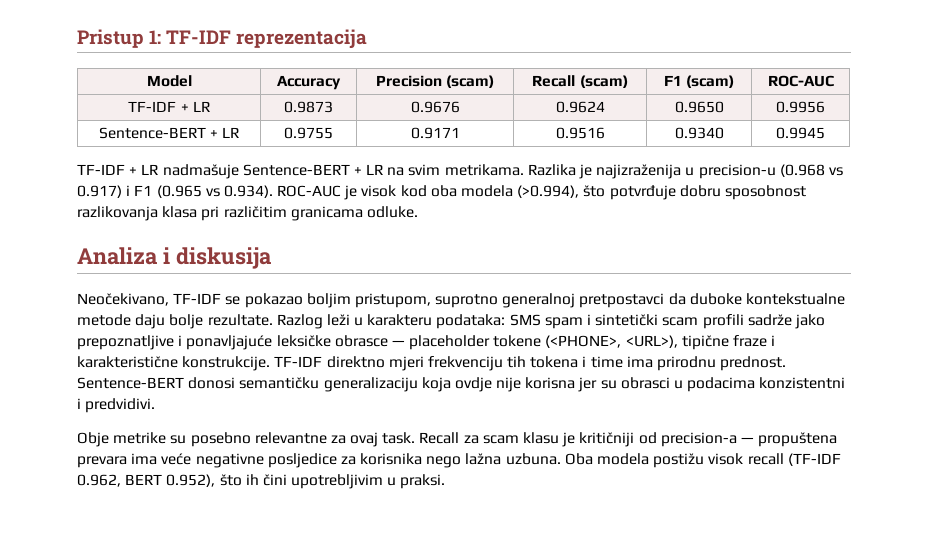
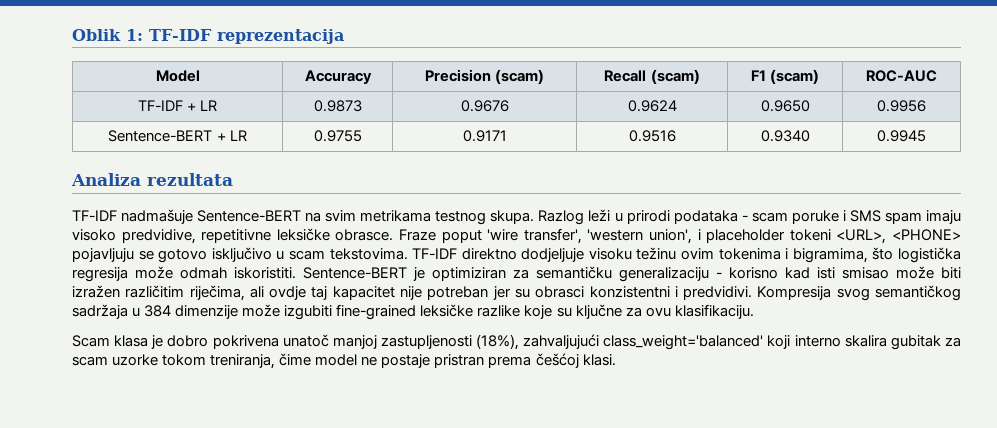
- Pristup 1: TF-IDF reprezentacija
+ Oblik 1: TF-IDF reprezentacija
- TF-IDF + LR nadmašuje Sentence-BERT + LR na svim metrikama. Razlika je najizraženija u precision-u (0.968 vs 0.917) i F1 (0.965 vs 0.934). ROC-AUC je visok kod oba modela (>0.994), što potvrđuje dobru sposobnost razlikovanja klasa pri različitim granicama odluke.
- Analiza i diskusija
- Neočekivano, TF-IDF se pokazao boljim pristupom, suprotno generalnoj pretpostavci da duboke kontekstualne metode daju bolje rezultate. Razlog leži u karakteru podataka: SMS spam i sintetički scam profili sadrže jako prepoznatljive i ponavljajuće leksičke obrasce — placeholder tokene (<PHONE>, <URL>), tipične fraze i karakteristične konstrukcije. TF-IDF direktno mjeri frekvenciju tih tokena i time ima prirodnu prednost. Sentence-BERT donosi semantičku generalizaciju koja ovdje nije korisna jer su obrasci u podacima konzistentni i predvidivi.
- Obje metrike su posebno relevantne za ovaj task. Recall za scam klasu je kritičniji od precision-a — propuštena prevara ima veće negativne posljedice za korisnika nego lažna uzbuna. Oba modela postižu visok recall (TF-IDF 0.962, BERT 0.952), što ih čini upotrebljivim u praksi.
+ Analiza rezultata
+ TF-IDF nadmašuje Sentence-BERT na svim metrikama testnog skupa. Razlog leži u prirodi podataka - scam poruke i SMS spam imaju visoko predvidive, repetitivne leksičke obrasce. Fraze poput 'wire transfer', 'western union', i placeholder tokeni <URL>, <PHONE> pojavljuju se gotovo isključivo u scam tekstovima. TF-IDF direktno dodjeljuje visoku težinu ovim tokenima i bigramima, što logistička regresija može odmah iskoristiti. Sentence-BERT je optimiziran za semantičku generalizaciju - korisno kad isti smisao može biti izražen različitim riječima, ali ovdje taj kapacitet nije potreban jer su obrasci konzistentni i predvidivi. Kompresija svog semantičkog sadržaja u 384 dimenzije može izgubiti fine-grained leksičke razlike koje su ključne za ovu klasifikaciju.
+ Scam klasa je dobro pokrivena unatoč manjoj zastupljenosti (18%), zahvaljujući class_weight='balanced' koji interno skalira gubitak za scam uzorke tokom treniranja, čime model ne postaje pristran prema češćoj klasi.

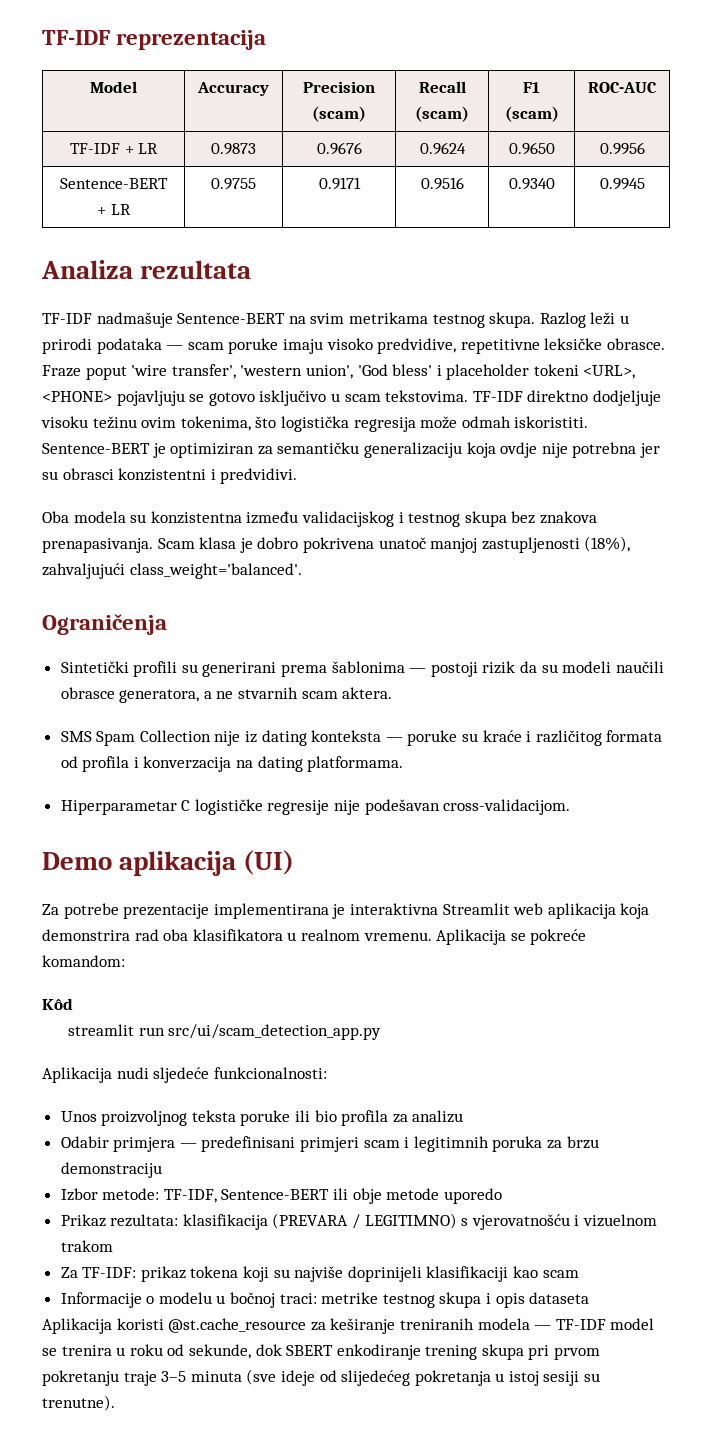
- Oblik 1: TF-IDF reprezentacija
+ TF-IDF reprezentacija
- Razlog leži u prirodi podataka - scam poruke i SMS spam imaju visoko predvidive, repetitivne leksičke obrasce.
+ Razlog leži u prirodi podataka — scam poruke imaju visoko predvidive, repetitivne leksičke obrasce.
- Fraze poput 'wire transfer', 'western union', i placeholder tokeni <URL>, <PHONE> pojavljuju se gotovo isključivo u scam tekstovima.
+ Fraze poput 'wire transfer', 'western union', 'God bless' i placeholder tokeni <URL>, <PHONE> pojavljuju se gotovo isključivo u scam tekstovima.
- TF-IDF direktno dodjeljuje visoku težinu ovim tokenima i bigramima, što logistička regresija može odmah iskoristiti.
+ TF-IDF direktno dodjeljuje visoku težinu ovim tokenima, što logistička regresija može odmah iskoristiti.
- Sentence-BERT je optimiziran za semantičku generalizaciju - korisno kad isti smisao može biti izražen različitim riječima, ali ovdje taj kapacitet nije potreban jer su obrasci konzistentni i predvidivi. Kompresija svog semantičkog sadržaja u 384 dimenzije može izgubiti fine-grained leksičke razlike koje su ključne za ovu klasifikaciju.
- Scam klasa je dobro pokrivena unatoč manjoj zastupljenosti (18%), zahvaljujući class_weight='balanced' koji interno skalira gubitak za scam uzorke tokom treniranja, čime model ne postaje pristran prema češćoj klasi.
+ Sentence-BERT je optimiziran za semantičku generalizaciju koja ovdje nije potrebna jer su obrasci konzistentni i predvidivi.
+ Oba modela su konzistentna između validacijskog i testnog skupa bez znakova prenapasivanja. Scam klasa je dobro pokrivena unatoč manjoj zastupljenosti (18%), zahvaljujući class_weight='balanced'.
+ Ograničenja
+ Sintetički profili su generirani prema šablonima — postoji rizik da su modeli naučili obrasce generatora, a ne stvarnih scam aktera.
+ SMS Spam Collection nije iz dating konteksta — poruke su kraće i različitog formata od profila i konverzacija na dating platformama.
+ Hiperparametar C logističke regresije nije podešavan cross-validacijom.
+ Demo aplikacija (UI)
+ Za potrebe prezentacije implementirana je interaktivna Streamlit web aplikacija koja demonstrira rad oba klasifikatora u realnom vremenu. Aplikacija se pokreće komandom:
+ Kôd
+ streamlit run src/ui/scam_detection_app.py
+ Aplikacija nudi sljedeće funkcionalnosti:
+ Unos proizvoljnog teksta poruke ili bio profila za analizu
+ Odabir primjera — predefinisani primjeri scam i legitimnih poruka za brzu demonstraciju
+ Izbor metode: TF-IDF, Sentence-BERT ili obje metode uporedo
+ Prikaz rezultata: klasifikacija (PREVARA / LEGITIMNO) s vjerovatnošću i vizuelnom trakom
+ Za TF-IDF: prikaz tokena koji su najviše doprinijeli klasifikaciji kao scam
+ Informacije o modelu u bočnoj traci: metrike testnog skupa i opis dataseta
+ Aplikacija koristi @st.cache_resource za keširanje treniranih modela — TF-IDF model se trenira u roku od sekunde, dok SBERT enkodiranje trening skupa pri prvom pokretanju traje 3–5 minuta (sve ideje od slijedećeg pokretanja u istoj sesiji su trenutne).

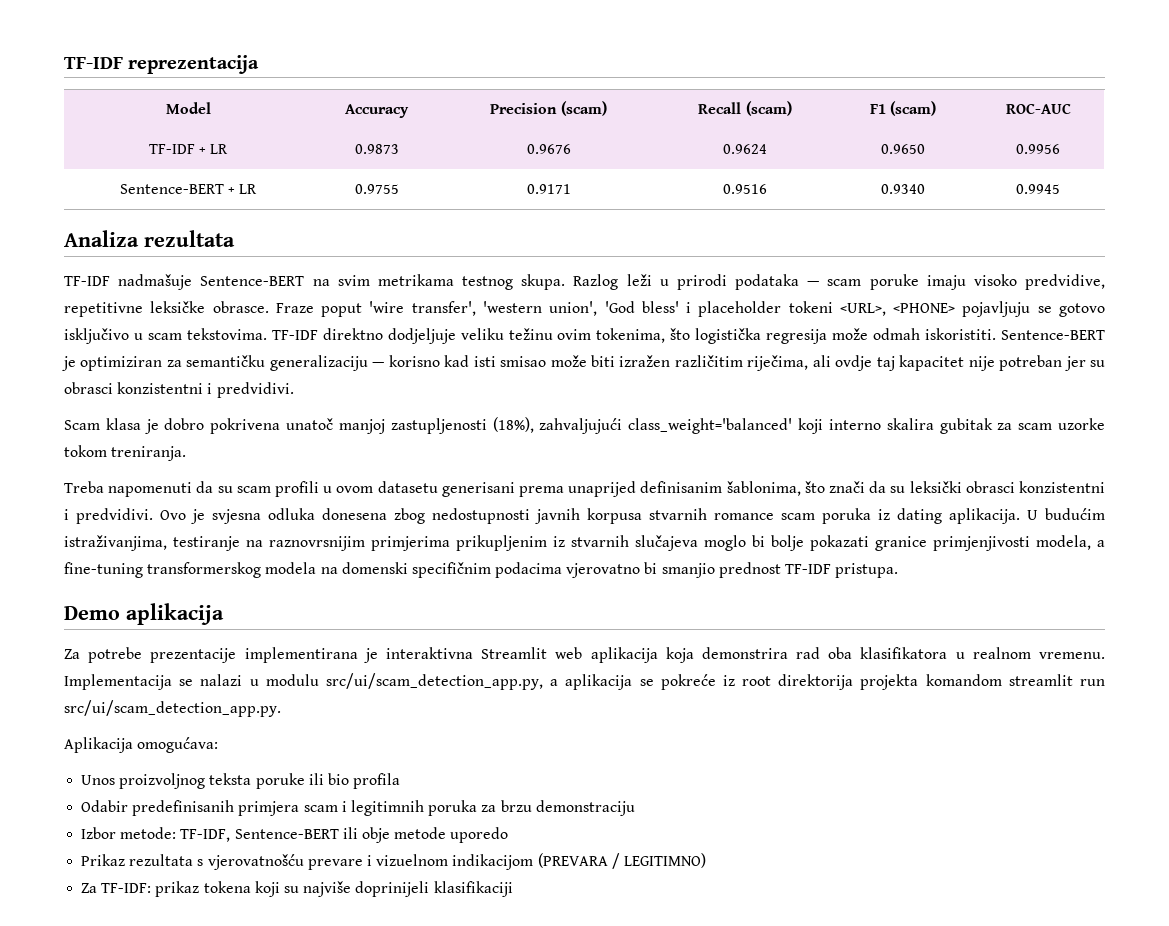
- TF-IDF direktno dodjeljuje visoku težinu ovim tokenima, što logistička regresija može odmah iskoristiti.
+ TF-IDF direktno dodjeljuje veliku težinu ovim tokenima, što logistička regresija može odmah iskoristiti.
- Sentence-BERT je optimiziran za semantičku generalizaciju koja ovdje nije potrebna jer su obrasci konzistentni i predvidivi.
+ Sentence-BERT je optimiziran za semantičku generalizaciju — korisno kad isti smisao može biti izražen različitim riječima, ali ovdje taj kapacitet nije potreban jer su obrasci konzistentni i predvidivi.
- Oba modela su konzistentna između validacijskog i testnog skupa bez znakova prenapasivanja. Scam klasa je dobro pokrivena unatoč manjoj zastupljenosti (18%), zahvaljujući class_weight='balanced'.
- Ograničenja
- Sintetički profili su generirani prema šablonima — postoji rizik da su modeli naučili obrasce generatora, a ne stvarnih scam aktera.
- SMS Spam Collection nije iz dating konteksta — poruke su kraće i različitog formata od profila i konverzacija na dating platformama.
- Hiperparametar C logističke regresije nije podešavan cross-validacijom.
+ Scam klasa je dobro pokrivena unatoč manjoj zastupljenosti (18%), zahvaljujući class_weight='balanced' koji interno skalira gubitak za scam uzorke tokom treniranja.
+ Treba napomenuti da su scam profili u ovom datasetu generisani prema unaprijed definisanim šablonima, što znači da su leksički obrasci konzistentni i predvidivi. Ovo je svjesna odluka donesena zbog nedostupnosti javnih korpusa stvarnih romance scam poruka iz dating aplikacija. U budućim istraživanjima, testiranje na raznovrsnijim primjerima prikupljenim iz stvarnih slučajeva moglo bi bolje pokazati granice primjenjivosti modela, a fine-tuning transformerskog modela na domenski specifičnim podacima vjerovatno bi smanjio prednost TF-IDF pristupa.
- Demo aplikacija (UI)
+ Demo aplikacija
- Aplikacija se pokreće komandom:
- Kôd
- streamlit run src/ui/scam_detection_app.py
- Aplikacija nudi sljedeće funkcionalnosti:
+ Implementacija se nalazi u modulu src/ui/scam_detection_app.py, a aplikacija se pokreće iz root direktorija projekta komandom streamlit run src/ui/scam_detection_app.py.
+ Aplikacija omogućava:
- Unos proizvoljnog teksta poruke ili bio profila za analizu
+ Unos proizvoljnog teksta poruke ili bio profila
- Odabir primjera — predefinisani primjeri scam i legitimnih poruka za brzu demonstraciju
+ Odabir predefinisanih primjera scam i legitimnih poruka za brzu demonstraciju
- Prikaz rezultata: klasifikacija (PREVARA / LEGITIMNO) s vjerovatnošću i vizuelnom trakom
+ Prikaz rezultata s vjerovatnošću prevare i vizuelnom indikacijom (PREVARA / LEGITIMNO)
- Za TF-IDF: prikaz tokena koji su najviše doprinijeli klasifikaciji kao scam
- Informacije o modelu u bočnoj traci: metrike testnog skupa i opis dataseta
- Aplikacija koristi @st.cache_resource za keširanje treniranih modela — TF-IDF model se trenira u roku od sekunde, dok SBERT enkodiranje trening skupa pri prvom pokretanju traje 3–5 minuta (sve ideje od slijedećeg pokretanja u istoj sesiji su trenutne).
+ Za TF-IDF: prikaz tokena koji su najviše doprinijeli klasifikaciji

